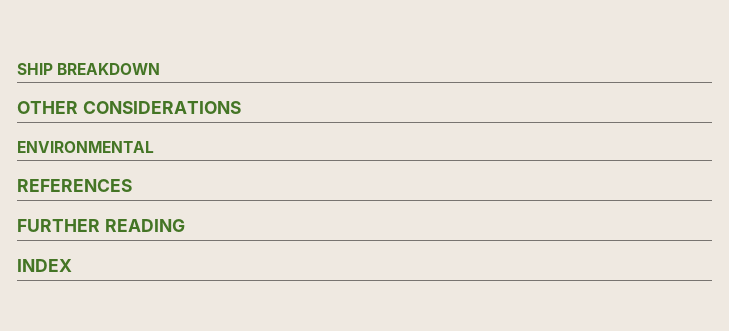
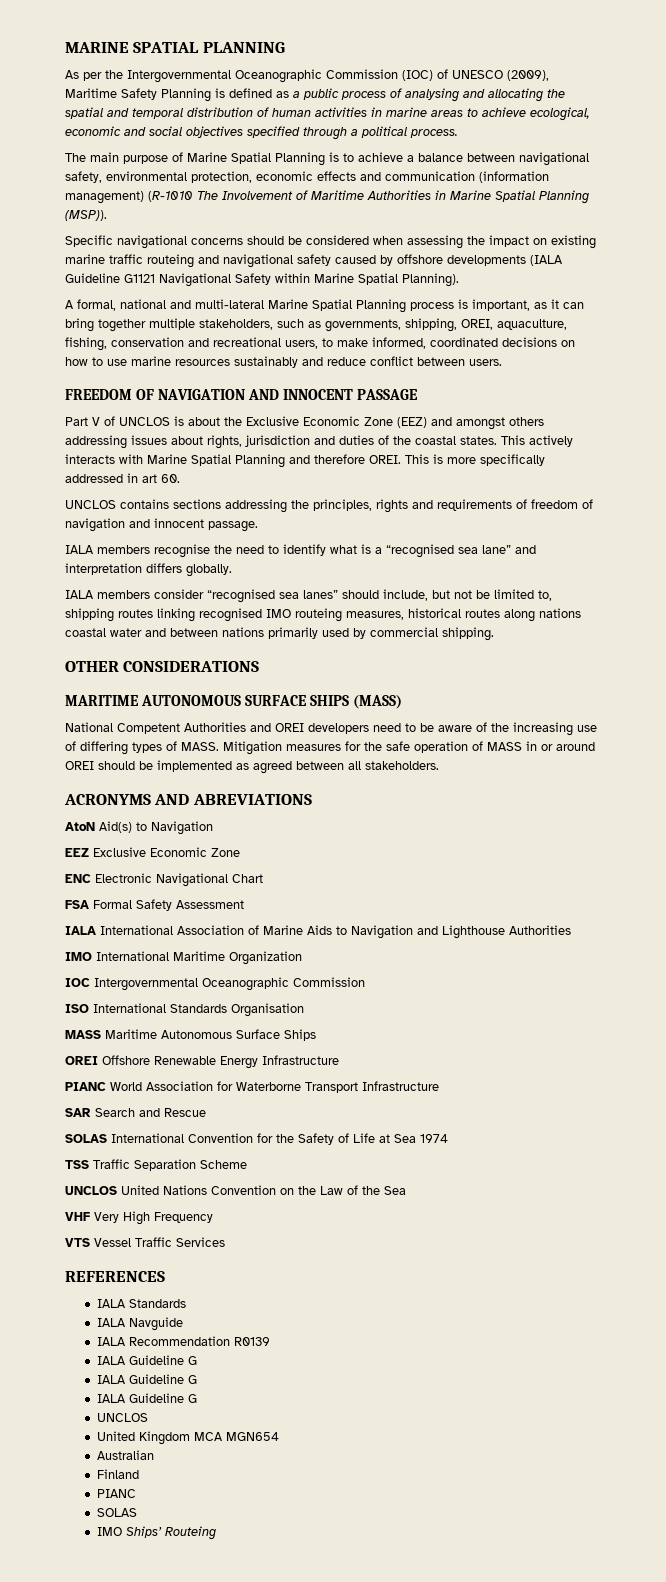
- SHIP BREAKDOWN
+ MARINE SPATIAL PLANNING
+ As per the Intergovernmental Oceanographic Commission (IOC) of UNESCO (2009), Maritime Safety Planning is defined as a public process of analysing and allocating the spatial and temporal distribution of human activities in marine areas to achieve ecological, economic and social objectives specified through a political process.
+ The main purpose of Marine Spatial Planning is to achieve a balance between navigational safety, environmental protection, economic effects and communication (information management) (R-1010 The Involvement of Maritime Authorities in Marine Spatial Planning (MSP)).
+ Specific navigational concerns should be considered when assessing the impact on existing marine traffic routeing and navigational safety caused by offshore developments (IALA Guideline G1121 Navigational Safety within Marine Spatial Planning).
+ A formal, national and multi-lateral Marine Spatial Planning process is important, as it can bring together multiple stakeholders, such as governments, shipping, OREI, aquaculture, fishing, conservation and recreational users, to make informed, coordinated decisions on how to use marine resources sustainably and reduce conflict between users.
+ FREEDOM OF NAVIGATION AND INNOCENT PASSAGE
+ Part V of UNCLOS is about the Exclusive Economic Zone (EEZ) and amongst others addressing issues about rights, jurisdiction and duties of the coastal states. This actively interacts with Marine Spatial Planning and therefore OREI. This is more specifically addressed in art 60.
+ UNCLOS contains sections addressing the principles, rights and requirements of freedom of navigation and innocent passage.
+ IALA members recognise the need to identify what is a “recognised sea lane” and interpretation differs globally.
+ IALA members consider “recognised sea lanes” should include, but not be limited to, shipping routes linking recognised IMO routeing measures, historical routes along nations coastal water and between nations primarily used by commercial shipping.
  OTHER CONSIDERATIONS
- ENVIRONMENTAL
+ MARITIME AUTONOMOUS SURFACE SHIPS (MASS)
+ National Competent Authorities and OREI developers need to be aware of the increasing use of differing types of MASS. Mitigation measures for the safe operation of MASS in or around OREI should be implemented as agreed between all stakeholders.
+ ACRONYMS AND ABREVIATIONS
+ AtoN Aid(s) to Navigation
+ EEZ Exclusive Economic Zone
+ ENC Electronic Navigational Chart
+ FSA Formal Safety Assessment
+ IALA International Association of Marine Aids to Navigation and Lighthouse Authorities
+ IMO International Maritime Organization
+ IOC Intergovernmental Oceanographic Commission
+ ISO International Standards Organisation
+ MASS Maritime Autonomous Surface Ships
+ OREI Offshore Renewable Energy Infrastructure
+ PIANC World Association for Waterborne Transport Infrastructure
+ SAR Search and Rescue
+ SOLAS International Convention for the Safety of Life at Sea 1974
+ TSS Traffic Separation Scheme
+ UNCLOS United Nations Convention on the Law of the Sea
+ VHF Very High Frequency
+ VTS Vessel Traffic Services
  REFERENCES
- FURTHER READING
- INDEX
+ IALA Standards
+ IALA Navguide
+ IALA Recommendation R0139
+ IALA Guideline G
+ IALA Guideline G
+ IALA Guideline G
+ UNCLOS
+ United Kingdom MCA MGN654
+ Australian
+ Finland
+ PIANC
+ SOLAS
+ IMO Ships’ Routeing

